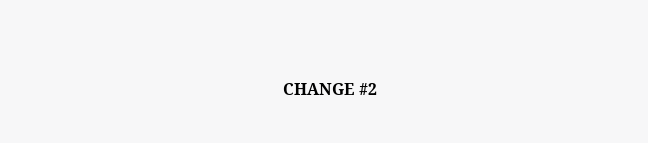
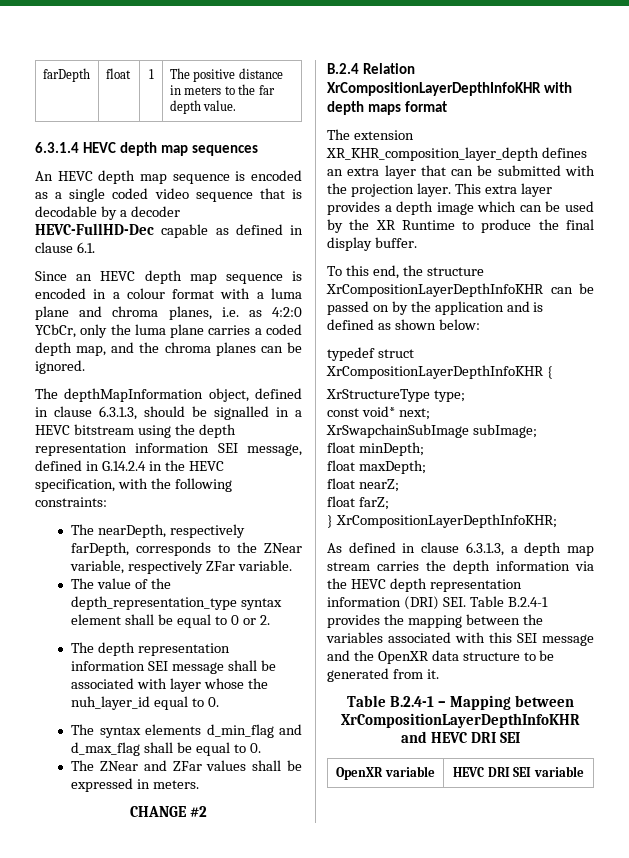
+ farDepth | float | 1 | The positive distance in meters to the far depth value.
+ 6.3.1.4 HEVC depth map sequences
+ An HEVC depth map sequence is encoded as a single coded video sequence that is decodable by a decoder HEVC-FullHD-Dec capable as defined in clause 6.1.
+ Since an HEVC depth map sequence is encoded in a colour format with a luma plane and chroma planes, i.e. as 4:2:0 YCbCr, only the luma plane carries a coded depth map, and the chroma planes can be ignored.
+ The depthMapInformation object, defined in clause 6.3.1.3, should be signalled in a HEVC bitstream using the depth representation information SEI message, defined in G.14.2.4 in the HEVC specification, with the following constraints:
+ The nearDepth, respectively farDepth, corresponds to the ZNear variable, respectively ZFar variable.
+ The value of the depth_representation_type syntax element shall be equal to 0 or 2.
+ The depth representation information SEI message shall be associated with layer whose the nuh_layer_id equal to 0.
+ The syntax elements d_min_flag and d_max_flag shall be equal to 0.
+ The ZNear and ZFar values shall be expressed in meters.
  CHANGE #2
+ B.2.4 Relation XrCompositionLayerDepthInfoKHR with depth maps format
+ The extension XR_KHR_composition_layer_depth defines an extra layer that can be submitted with the projection layer. This extra layer provides a depth image which can be used by the XR Runtime to produce the final display buffer.
+ To this end, the structure XrCompositionLayerDepthInfoKHR can be passed on by the application and is defined as shown below:
+ typedef struct XrCompositionLayerDepthInfoKHR {
+ XrStructureType type;
+ const void* next;
+ XrSwapchainSubImage subImage;
+ float minDepth;
+ float maxDepth;
+ float nearZ;
+ float farZ;
+ } XrCompositionLayerDepthInfoKHR;
+ As defined in clause 6.3.1.3, a depth map stream carries the depth information via the HEVC depth representation information (DRI) SEI. Table B.2.4-1 provides the mapping between the variables associated with this SEI message and the OpenXR data structure to be generated from it.
+ Table B.2.4-1 – Mapping between XrCompositionLayerDepthInfoKHR and HEVC DRI SEI
+ OpenXR variable | HEVC DRI SEI variable

